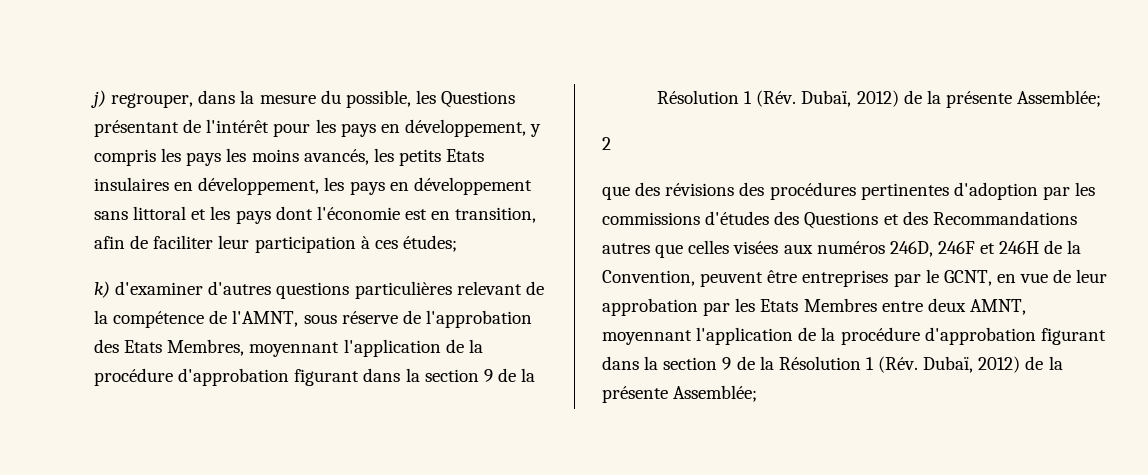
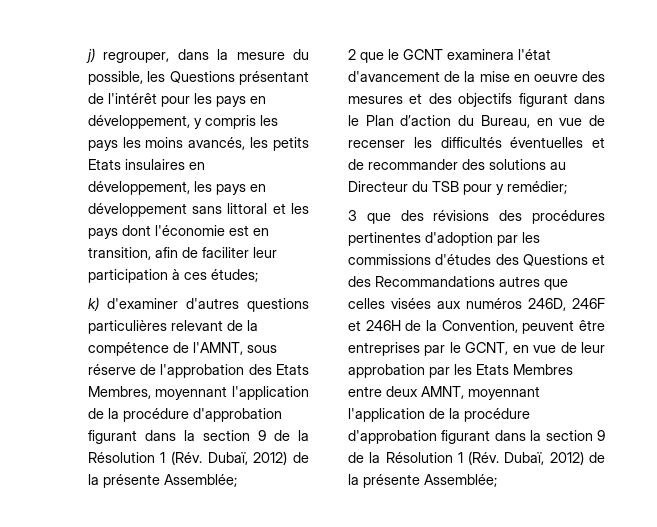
- 2
- que des révisions des procédures pertinentes d'adoption par les commissions d'études des Questions et des Recommandations autres que celles visées aux numéros 246D, 246F et 246H de la Convention, peuvent être entreprises par le GCNT, en vue de leur approbation par les Etats Membres entre deux AMNT, moyennant l'application de la procédure d'approbation figurant dans la section 9 de la Résolution 1 (Rév. Dubaï, 2012) de la présente Assemblée;
+ 2 que le GCNT examinera l'état d'avancement de la mise en oeuvre des mesures et des objectifs figurant dans le Plan d’action du Bureau, en vue de recenser les difficultés éventuelles et de recommander des solutions au Directeur du TSB pour y remédier;
+ 3 que des révisions des procédures pertinentes d'adoption par les commissions d'études des Questions et des Recommandations autres que celles visées aux numéros 246D, 246F et 246H de la Convention, peuvent être entreprises par le GCNT, en vue de leur approbation par les Etats Membres entre deux AMNT, moyennant l'application de la procédure d'approbation figurant dans la section 9 de la Résolution 1 (Rév. Dubaï, 2012) de la présente Assemblée;

